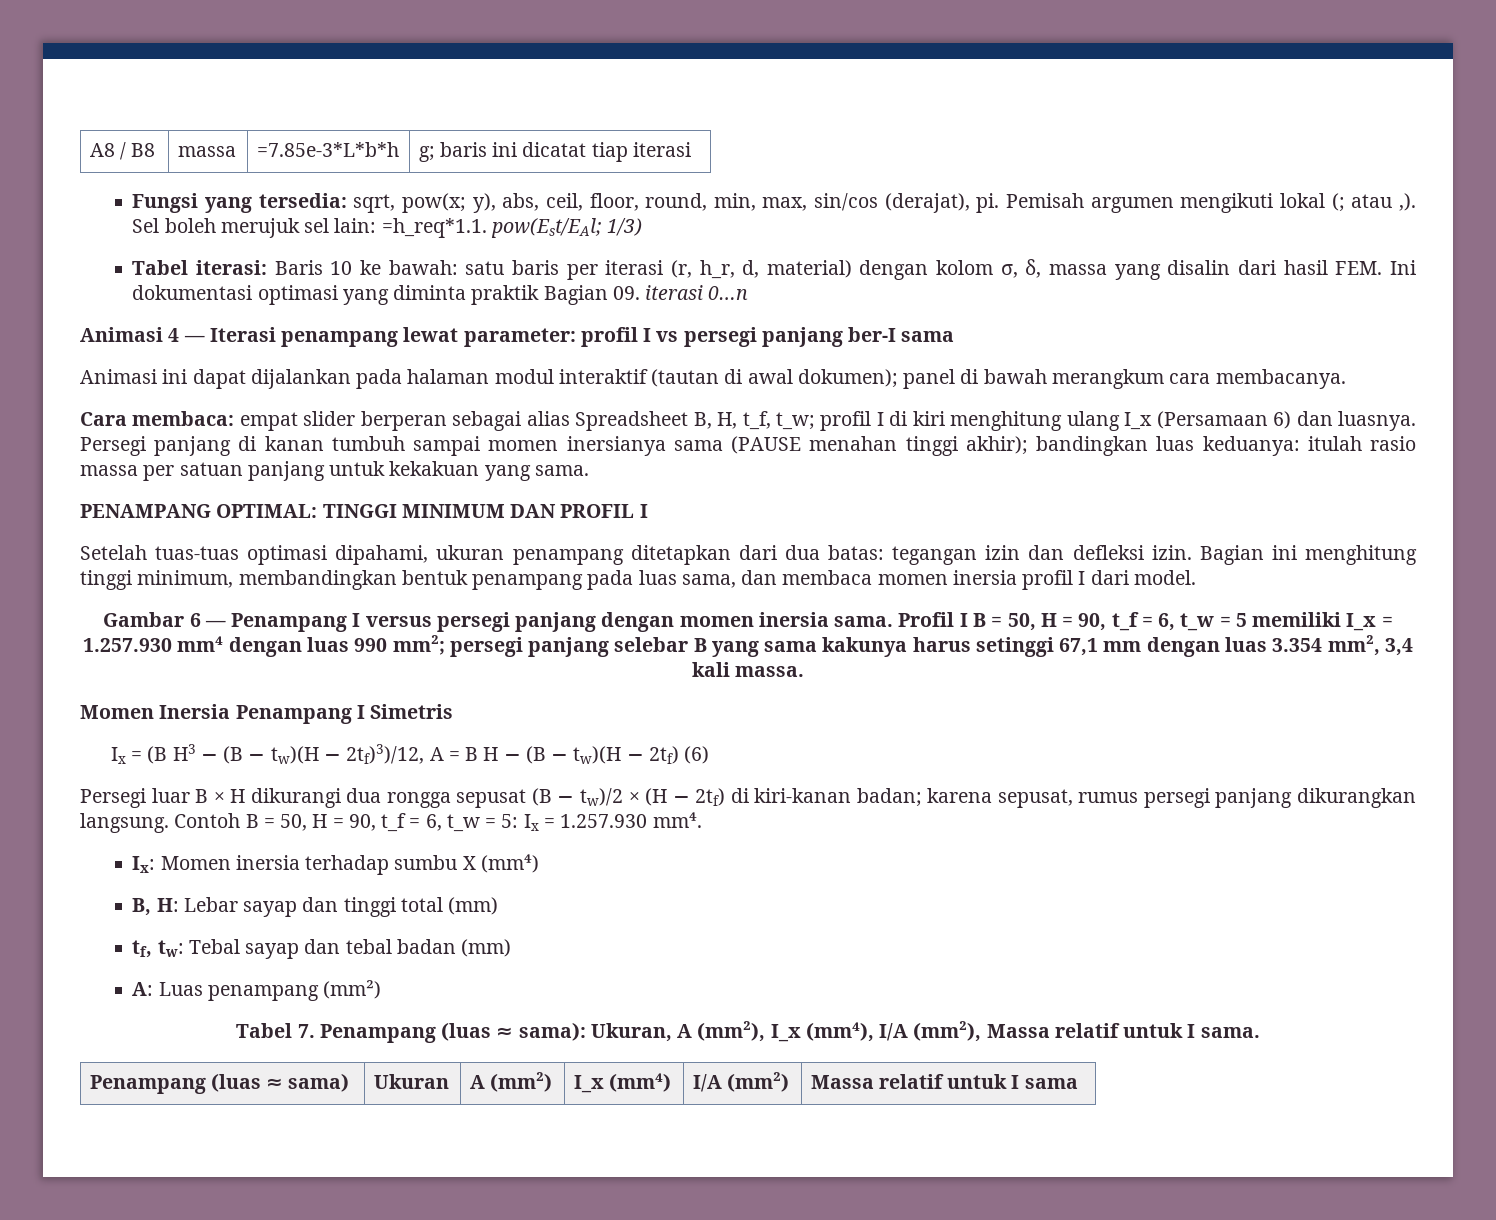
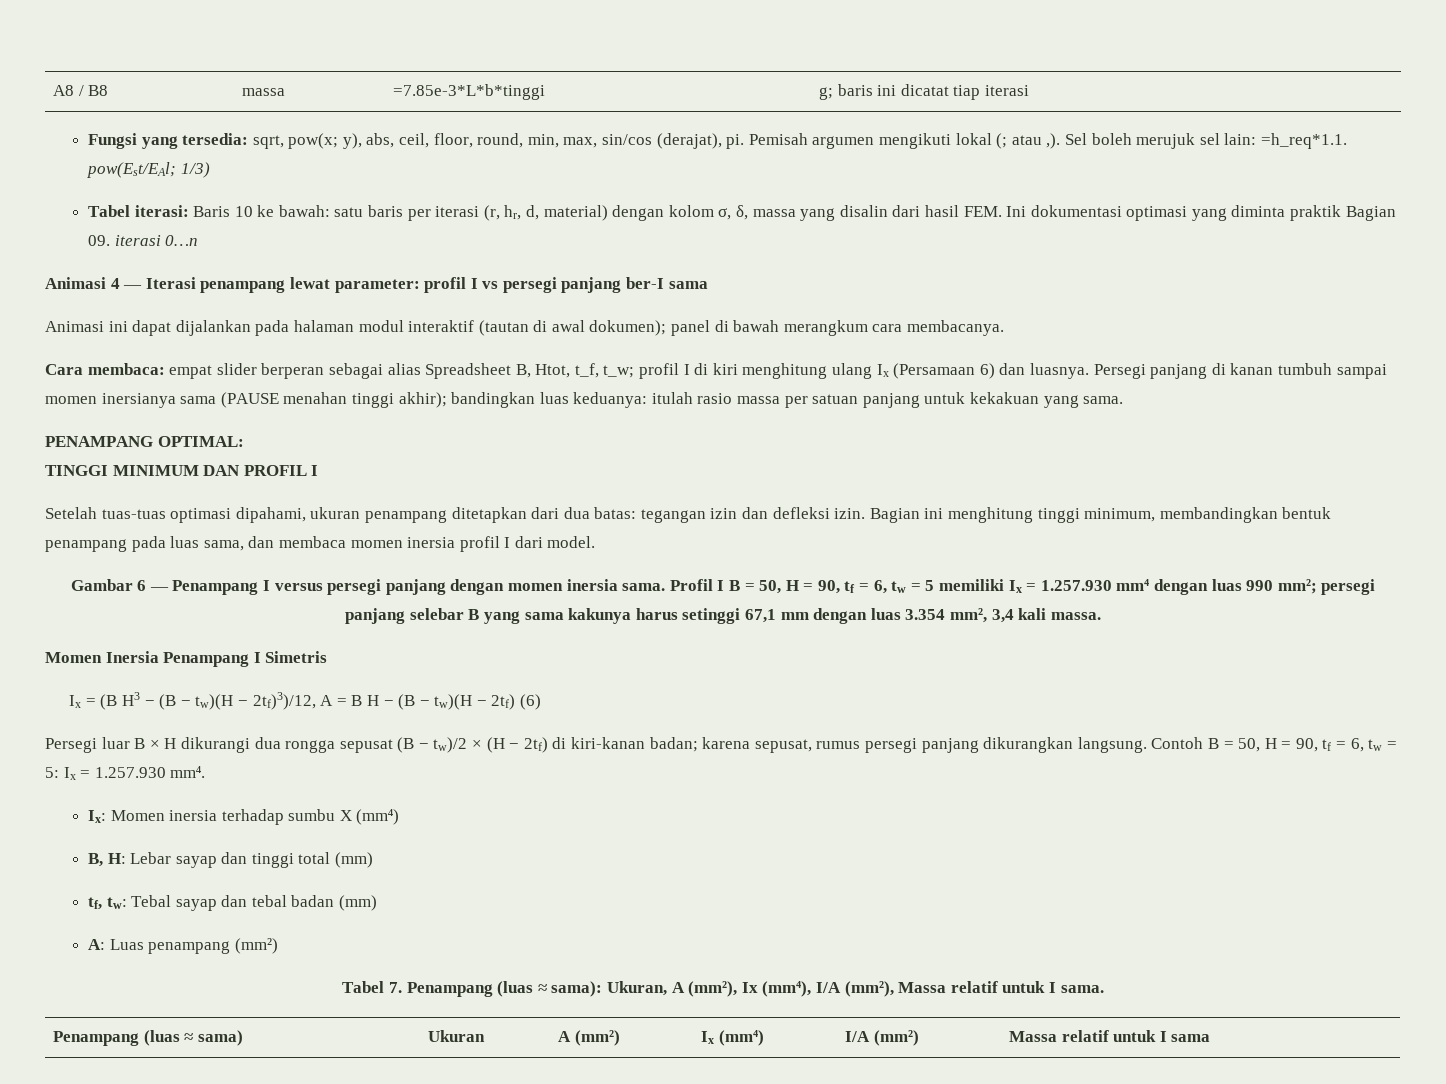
- A8 / B8 | massa | =7.85e-3*L*b*h | g; baris ini dicatat tiap iterasi
+ A8 / B8 | massa | =7.85e-3*L*b*tinggi | g; baris ini dicatat tiap iterasi
- Tabel iterasi: Baris 10 ke bawah: satu baris per iterasi (r, h_r, d, material) dengan kolom σ, δ, massa yang disalin dari hasil FEM. Ini dokumentasi optimasi yang diminta praktik Bagian 09. iterasi 0…n
+ Tabel iterasi: Baris 10 ke bawah: satu baris per iterasi (r, hr, d, material) dengan kolom σ, δ, massa yang disalin dari hasil FEM. Ini dokumentasi optimasi yang diminta praktik Bagian 09. iterasi 0…n
- Cara membaca: empat slider berperan sebagai alias Spreadsheet B, H, t_f, t_w; profil I di kiri menghitung ulang I_x (Persamaan 6) dan luasnya.
+ Cara membaca: empat slider berperan sebagai alias Spreadsheet B, Htot, t_f, t_w; profil I di kiri menghitung ulang Ix (Persamaan 6) dan luasnya.
- PENAMPANG OPTIMAL: TINGGI MINIMUM DAN PROFIL I
+ PENAMPANG OPTIMAL:
+ TINGGI MINIMUM DAN PROFIL I
- Profil I B = 50, H = 90, t_f = 6, t_w = 5 memiliki I_x = 1.257.930 mm⁴ dengan luas 990 mm²; persegi panjang selebar B yang sama kakunya harus setinggi 67,1 mm dengan luas 3.354 mm², 3,4 kali massa.
+ Profil I B = 50, H = 90, tf = 6, tw = 5 memiliki Ix = 1.257.930 mm⁴ dengan luas 990 mm²; persegi panjang selebar B yang sama kakunya harus setinggi 67,1 mm dengan luas 3.354 mm², 3,4 kali massa.
- Contoh B = 50, H = 90, t_f = 6, t_w = 5: Ix = 1.257.930 mm⁴.
+ Contoh B = 50, H = 90, tf = 6, tw = 5: Ix = 1.257.930 mm⁴.
- Tabel 7. Penampang (luas ≈ sama): Ukuran, A (mm²), I_x (mm⁴), I/A (mm²), Massa relatif untuk I sama.
+ Tabel 7. Penampang (luas ≈ sama): Ukuran, A (mm²), Ix (mm⁴), I/A (mm²), Massa relatif untuk I sama.
- Penampang (luas ≈ sama) | Ukuran | A (mm²) | I_x (mm⁴) | I/A (mm²) | Massa relatif untuk I sama
+ Penampang (luas ≈ sama) | Ukuran | A (mm²) | Ix (mm⁴) | I/A (mm²) | Massa relatif untuk I sama

